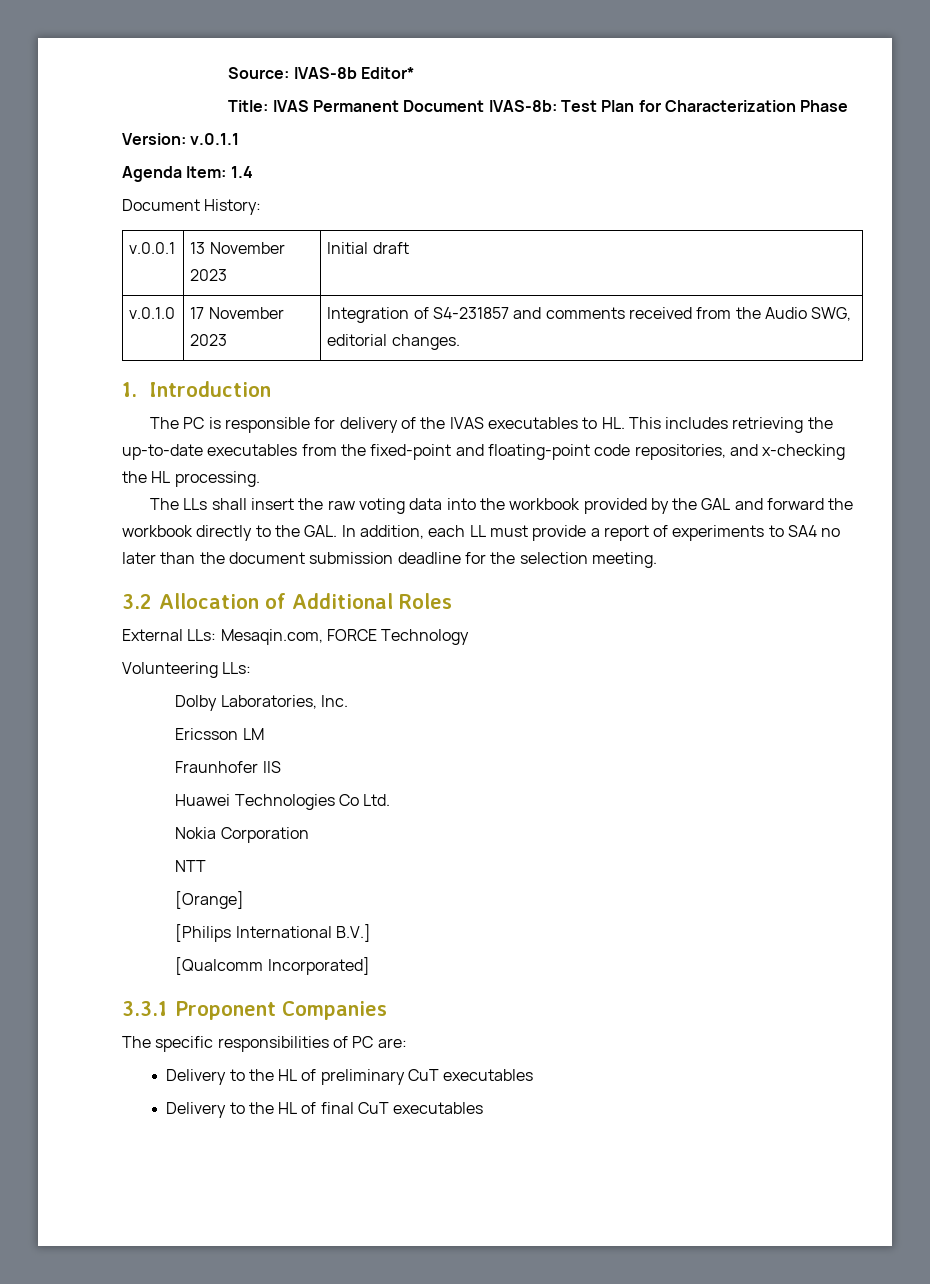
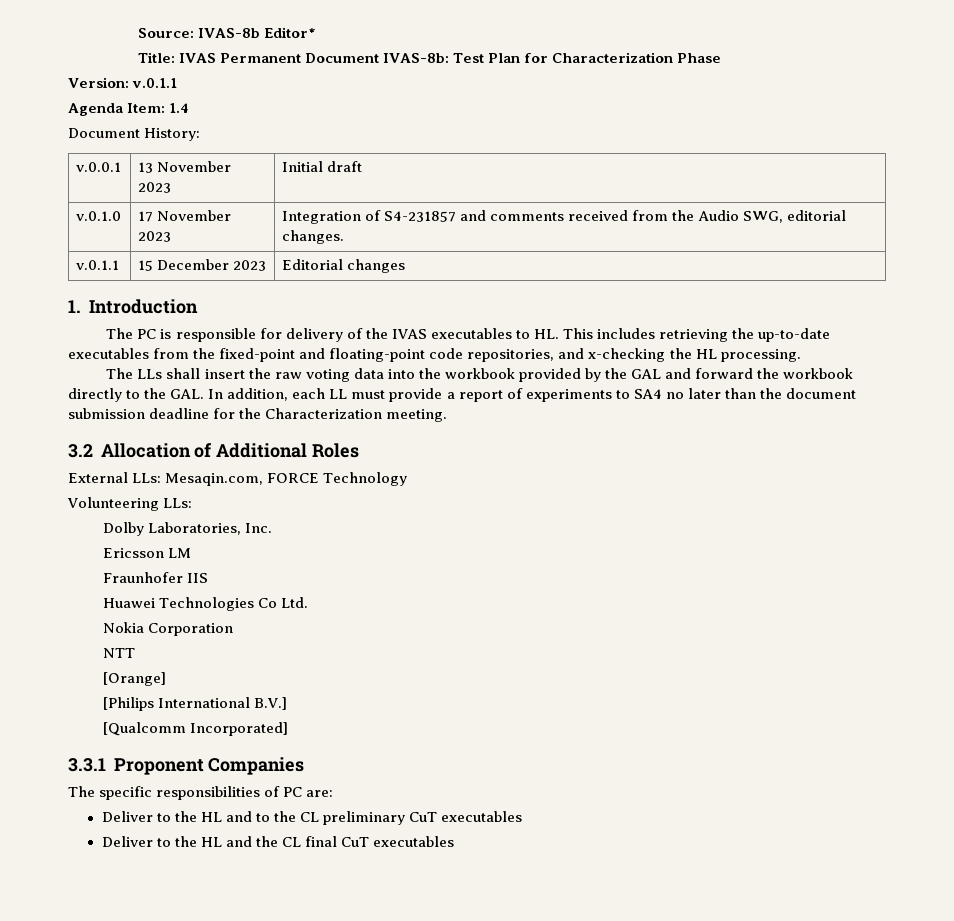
+ v.0.1.1 | 15 December 2023 | Editorial changes
- The LLs shall insert the raw voting data into the workbook provided by the GAL and forward the workbook directly to the GAL. In addition, each LL must provide a report of experiments to SA4 no later than the document submission deadline for the selection meeting.
+ The LLs shall insert the raw voting data into the workbook provided by the GAL and forward the workbook directly to the GAL. In addition, each LL must provide a report of experiments to SA4 no later than the document submission deadline for the Characterization meeting.
- Delivery to the HL of preliminary CuT executables
+ Deliver to the HL and to the CL preliminary CuT executables
- Delivery to the HL of final CuT executables
+ Deliver to the HL and the CL final CuT executables

